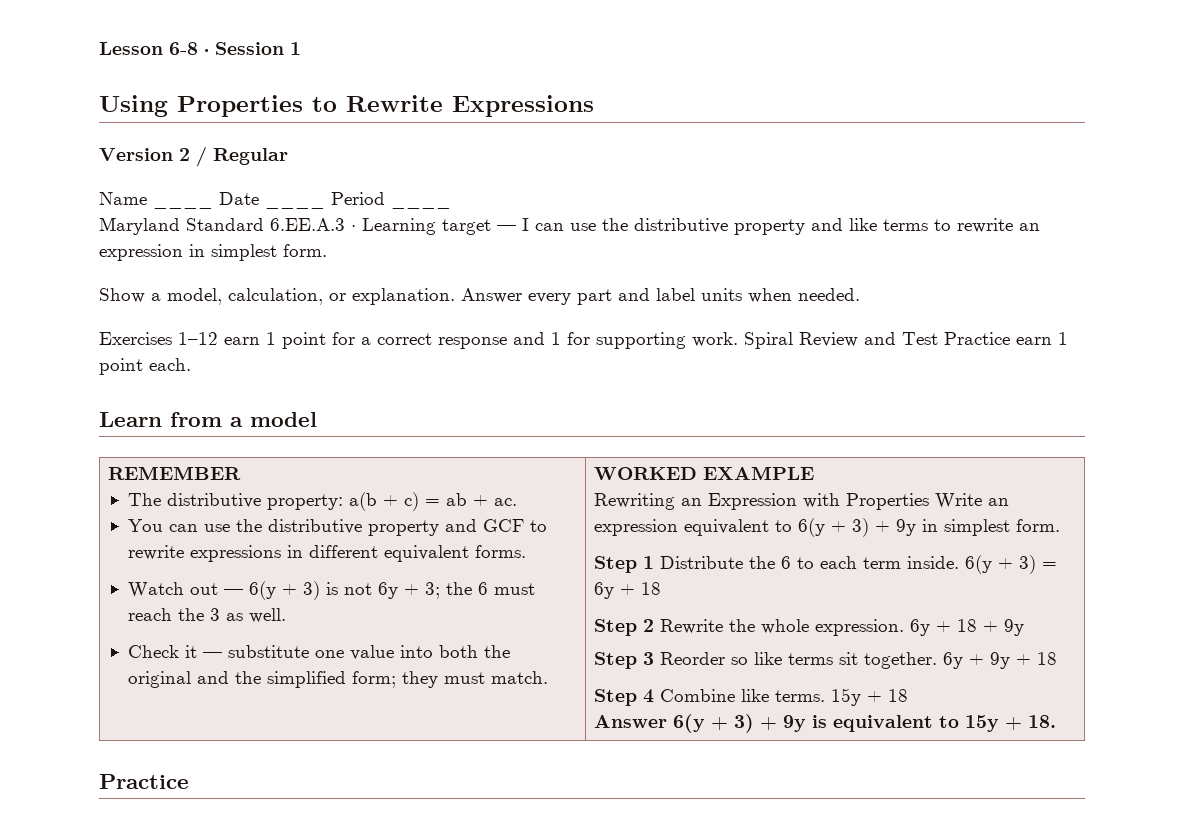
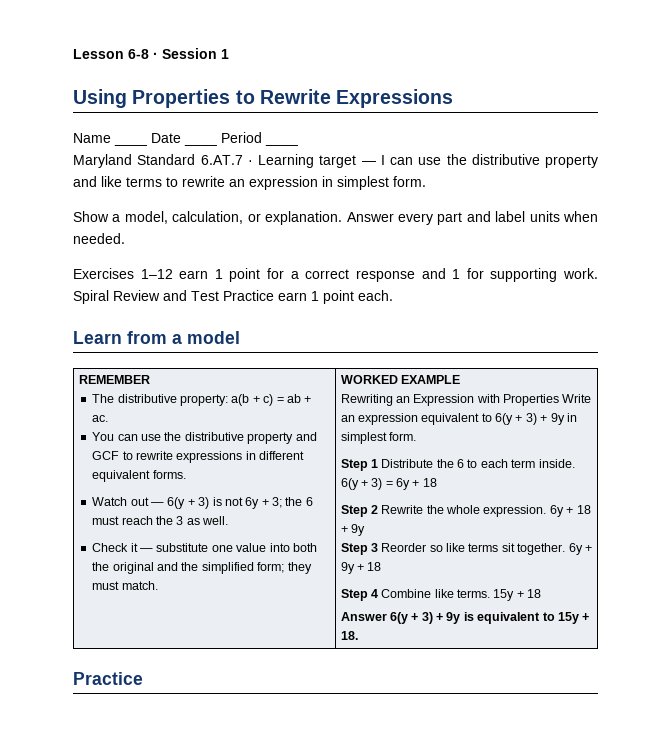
- Version 2 / Regular
- Maryland Standard 6.EE.A.3 · Learning target — I can use the distributive property and like terms to rewrite an expression in simplest form.
+ Maryland Standard 6.AT.7 · Learning target — I can use the distributive property and like terms to rewrite an expression in simplest form.

